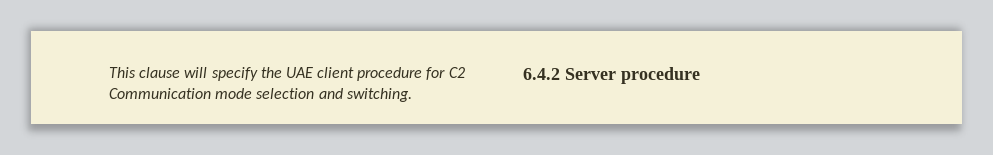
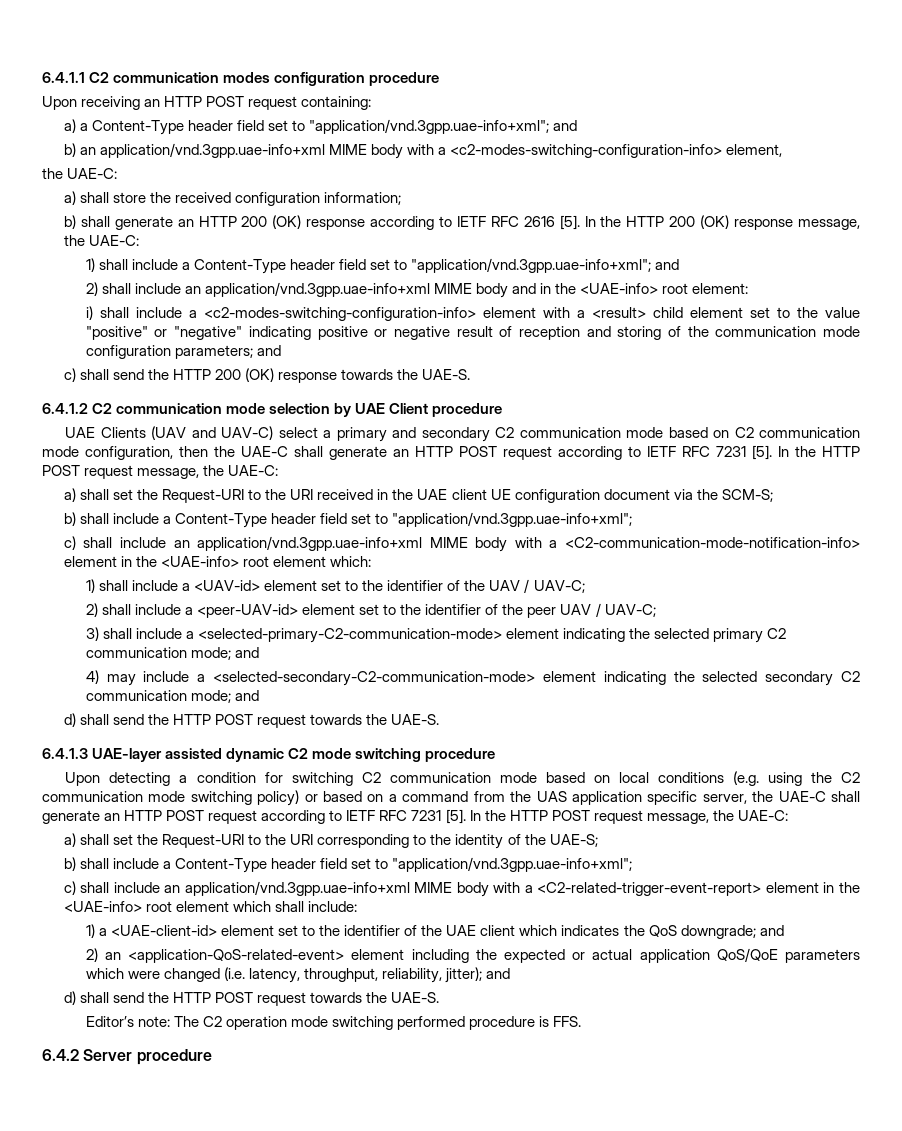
- This clause will specify the UAE client procedure for C2 Communication mode selection and switching.
+ 6.4.1.1 C2 communication modes configuration procedure
+ Upon receiving an HTTP POST request containing:
+ a) a Content-Type header field set to "application/vnd.3gpp.uae-info+xml"; and
+ b) an application/vnd.3gpp.uae-info+xml MIME body with a <c2-modes-switching-configuration-info> element,
+ the UAE-C:
+ a) shall store the received configuration information;
+ b) shall generate an HTTP 200 (OK) response according to IETF RFC 2616 [5]. In the HTTP 200 (OK) response message, the UAE-C:
+ 1) shall include a Content-Type header field set to "application/vnd.3gpp.uae-info+xml"; and
+ 2) shall include an application/vnd.3gpp.uae-info+xml MIME body and in the <UAE-info> root element:
+ i) shall include a <c2-modes-switching-configuration-info> element with a <result> child element set to the value "positive" or "negative" indicating positive or negative result of reception and storing of the communication mode configuration parameters; and
+ c) shall send the HTTP 200 (OK) response towards the UAE-S.
+ 6.4.1.2 C2 communication mode selection by UAE Client procedure
+ UAE Clients (UAV and UAV-C) select a primary and secondary C2 communication mode based on C2 communication mode configuration, then the UAE-C shall generate an HTTP POST request according to IETF RFC 7231 [5]. In the HTTP POST request message, the UAE-C:
+ a) shall set the Request-URI to the URI received in the UAE client UE configuration document via the SCM-S;
+ b) shall include a Content-Type header field set to "application/vnd.3gpp.uae-info+xml";
+ c) shall include an application/vnd.3gpp.uae-info+xml MIME body with a <C2-communication-mode-notification-info> element in the <UAE-info> root element which:
+ 1) shall include a <UAV-id> element set to the identifier of the UAV / UAV-C;
+ 2) shall include a <peer-UAV-id> element set to the identifier of the peer UAV / UAV-C;
+ 3) shall include a <selected-primary-C2-communication-mode> element indicating the selected primary C2 communication mode; and
+ 4) may include a <selected-secondary-C2-communication-mode> element indicating the selected secondary C2 communication mode; and
+ d) shall send the HTTP POST request towards the UAE-S.
+ 6.4.1.3 UAE-layer assisted dynamic C2 mode switching procedure
+ Upon detecting a condition for switching C2 communication mode based on local conditions (e.g. using the C2 communication mode switching policy) or based on a command from the UAS application specific server, the UAE-C shall generate an HTTP POST request according to IETF RFC 7231 [5]. In the HTTP POST request message, the UAE-C:
+ a) shall set the Request-URI to the URI corresponding to the identity of the UAE-S;
+ b) shall include a Content-Type header field set to "application/vnd.3gpp.uae-info+xml";
+ c) shall include an application/vnd.3gpp.uae-info+xml MIME body with a <C2-related-trigger-event-report> element in the <UAE-info> root element which shall include:
+ 1) a <UAE-client-id> element set to the identifier of the UAE client which indicates the QoS downgrade; and
+ 2) an <application-QoS-related-event> element including the expected or actual application QoS/QoE parameters which were changed (i.e. latency, throughput, reliability, jitter); and
+ d) shall send the HTTP POST request towards the UAE-S.
+ Editor’s note: The C2 operation mode switching performed procedure is FFS.

